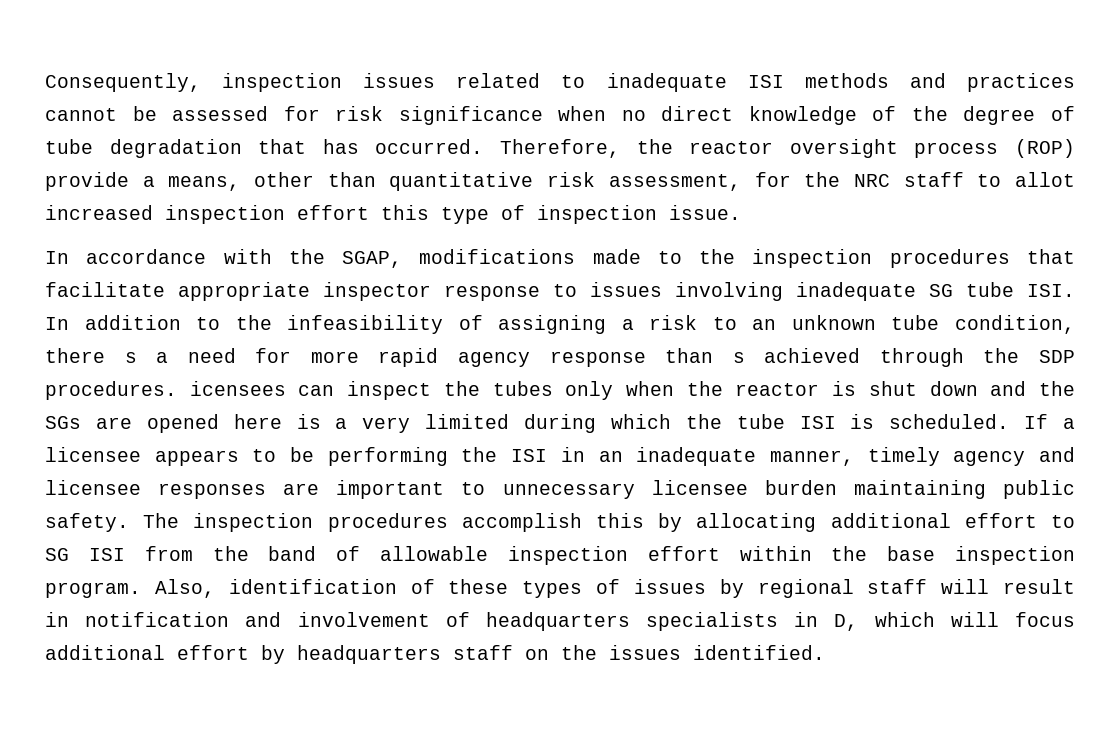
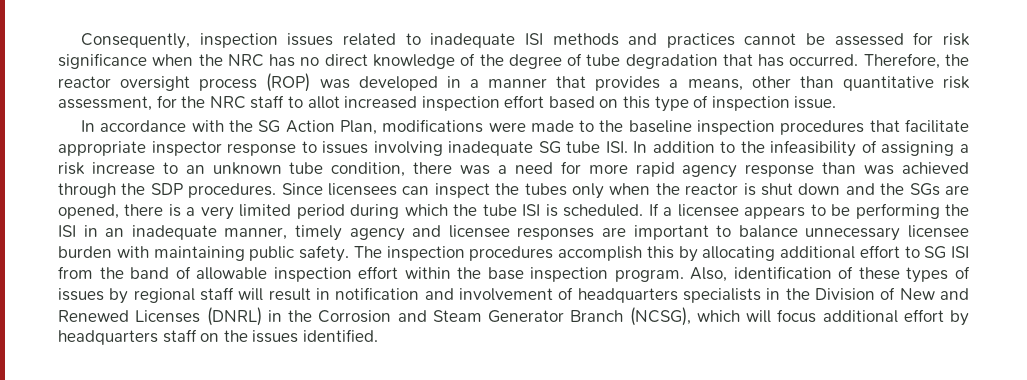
- Consequently, inspection issues related to inadequate ISI methods and practices cannot be assessed for risk significance when no direct knowledge of the degree of tube degradation that has occurred.
+ Consequently, inspection issues related to inadequate ISI methods and practices cannot be assessed for risk significance when the NRC has no direct knowledge of the degree of tube degradation that has occurred.
- Therefore, the reactor oversight process (ROP) provide a means, other than quantitative risk assessment, for the NRC staff to allot increased inspection effort this type of inspection issue.
+ Therefore, the reactor oversight process (ROP) was developed in a manner that provides a means, other than quantitative risk assessment, for the NRC staff to allot increased inspection effort based on this type of inspection issue.
- In accordance with the SGAP, modifications made to the inspection procedures that facilitate appropriate inspector response to issues involving inadequate SG tube ISI. In addition to the infeasibility of assigning a risk to an unknown tube condition, there s a need for more rapid agency response than s achieved through the SDP procedures. icensees can inspect the tubes only when the reactor is shut down and the SGs are opened here is a very limited during which the tube ISI is scheduled.
+ In accordance with the SG Action Plan, modifications were made to the baseline inspection procedures that facilitate appropriate inspector response to issues involving inadequate SG tube ISI. In addition to the infeasibility of assigning a risk increase to an unknown tube condition, there was a need for more rapid agency response than was achieved through the SDP procedures. Since licensees can inspect the tubes only when the reactor is shut down and the SGs are opened, there is a very limited period during which the tube ISI is scheduled.
- If a licensee appears to be performing the ISI in an inadequate manner, timely agency and licensee responses are important to unnecessary licensee burden maintaining public safety.
+ If a licensee appears to be performing the ISI in an inadequate manner, timely agency and licensee responses are important to balance unnecessary licensee burden with maintaining public safety.
- Also, identification of these types of issues by regional staff will result in notification and involvement of headquarters specialists in D, which will focus additional effort by headquarters staff on the issues identified.
+ Also, identification of these types of issues by regional staff will result in notification and involvement of headquarters specialists in the Division of New and Renewed Licenses (DNRL) in the Corrosion and Steam Generator Branch (NCSG), which will focus additional effort by headquarters staff on the issues identified.

